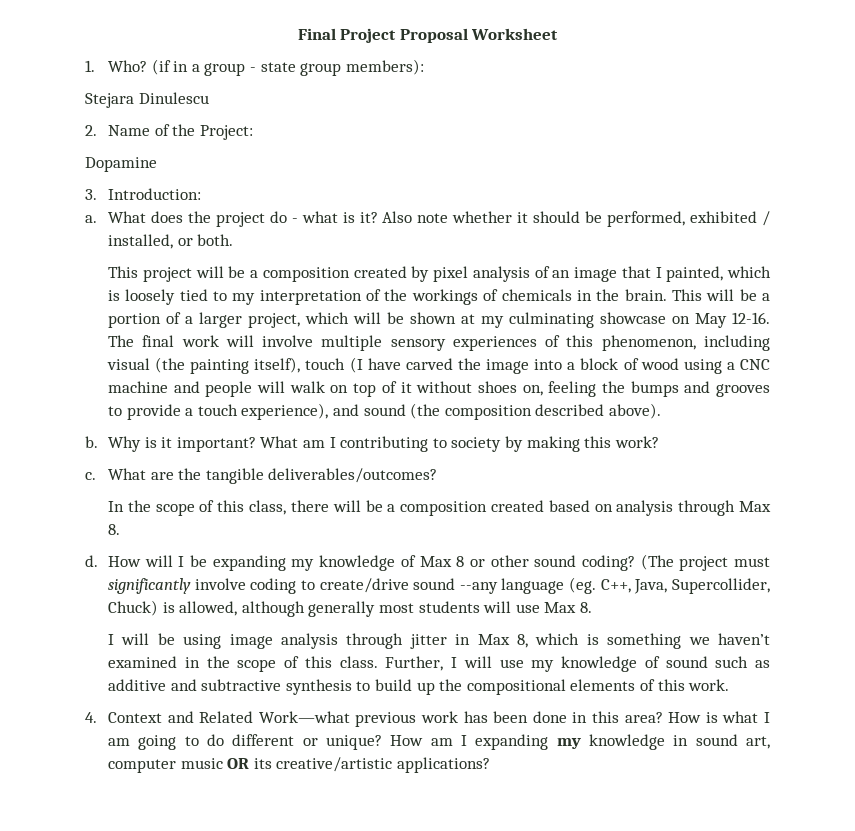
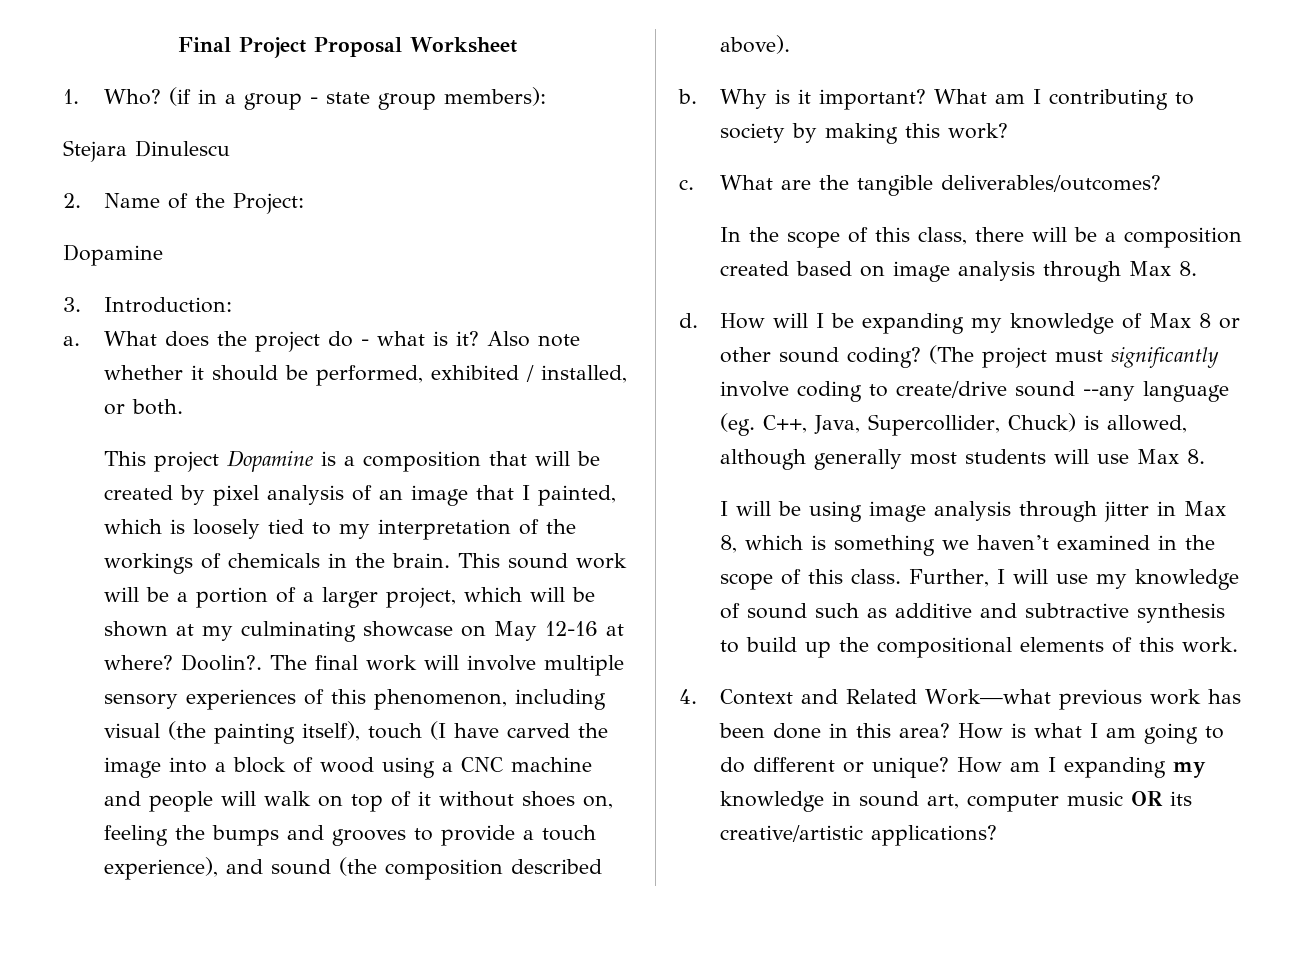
- This project will be a composition created by pixel analysis of an image that I painted, which is loosely tied to my interpretation of the workings of chemicals in the brain.
+ This project Dopamine is a composition that will be created by pixel analysis of an image that I painted, which is loosely tied to my interpretation of the workings of chemicals in the brain.
- This will be a portion of a larger project, which will be shown at my culminating showcase on May 12-16.
+ This sound work will be a portion of a larger project, which will be shown at my culminating showcase on May 12-16 at where? Doolin?.
- In the scope of this class, there will be a composition created based on analysis through Max 8.
+ In the scope of this class, there will be a composition created based on image analysis through Max 8.

